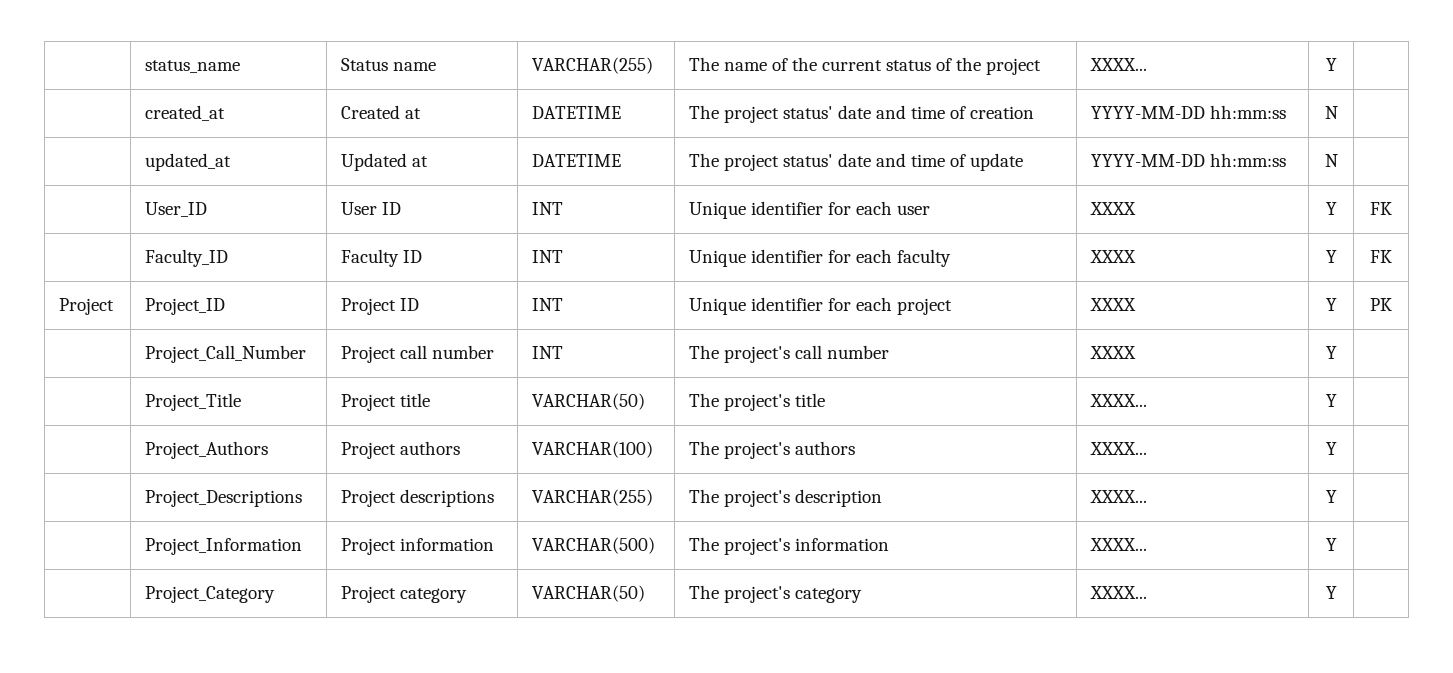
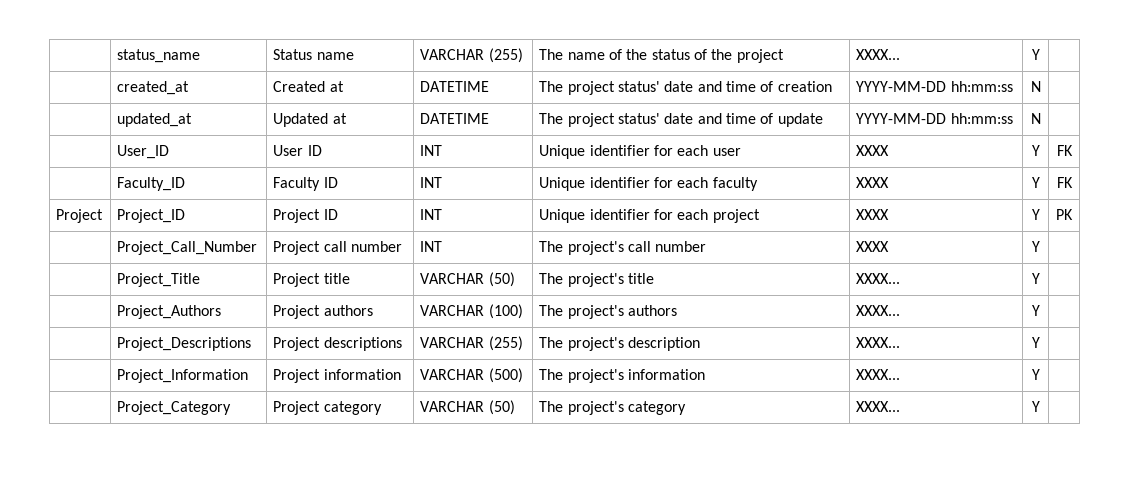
- | status_name | Status name | VARCHAR(255) | The name of the current status of the project | XXXX... | Y |
+ | status_name | Status name | VARCHAR (255) | The name of the status of the project | XXXX... | Y |
- | Project_Title | Project title | VARCHAR(50) | The project's title | XXXX... | Y |
+ | Project_Title | Project title | VARCHAR (50) | The project's title | XXXX... | Y |
- | Project_Authors | Project authors | VARCHAR(100) | The project's authors | XXXX... | Y |
+ | Project_Authors | Project authors | VARCHAR (100) | The project's authors | XXXX... | Y |
- | Project_Descriptions | Project descriptions | VARCHAR(255) | The project's description | XXXX... | Y |
+ | Project_Descriptions | Project descriptions | VARCHAR (255) | The project's description | XXXX... | Y |
- | Project_Information | Project information | VARCHAR(500) | The project's information | XXXX... | Y |
+ | Project_Information | Project information | VARCHAR (500) | The project's information | XXXX... | Y |
- | Project_Category | Project category | VARCHAR(50) | The project's category | XXXX... | Y |
+ | Project_Category | Project category | VARCHAR (50) | The project's category | XXXX... | Y |

